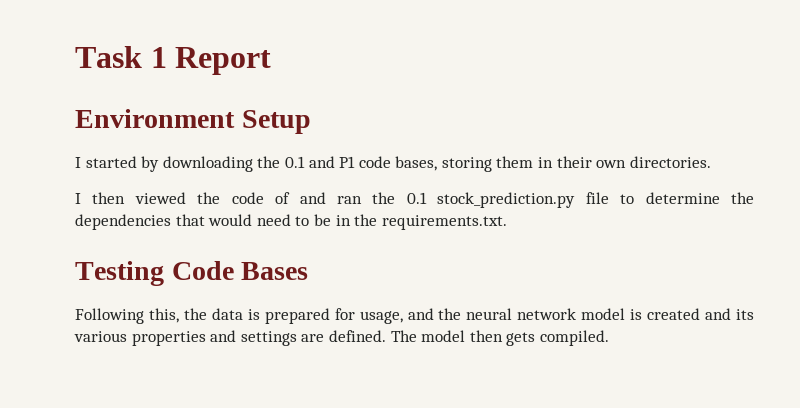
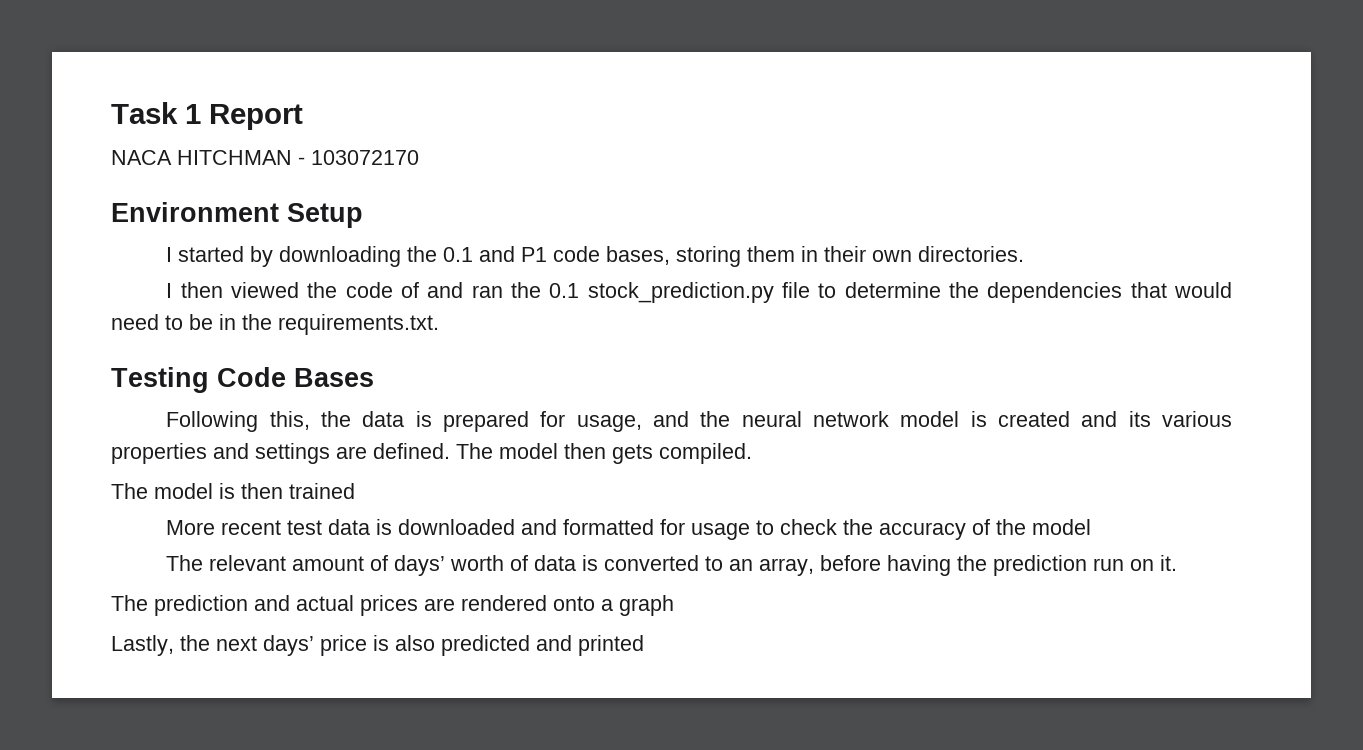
+ NACA HITCHMAN - 103072170
+ The model is then trained
+ More recent test data is downloaded and formatted for usage to check the accuracy of the model
+ The relevant amount of days’ worth of data is converted to an array, before having the prediction run on it.
+ The prediction and actual prices are rendered onto a graph
+ Lastly, the next days’ price is also predicted and printed

